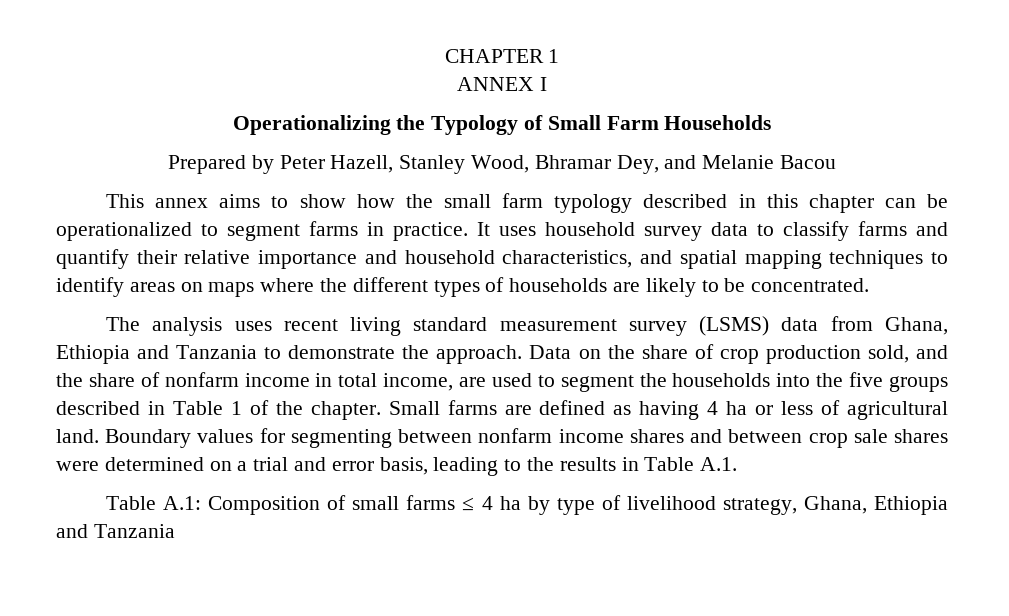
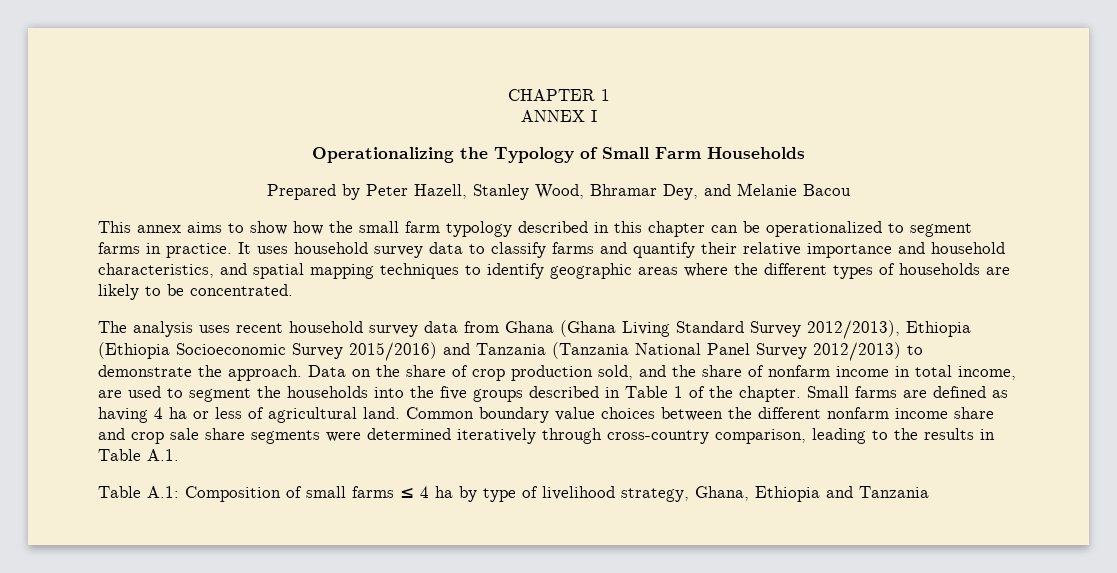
- It uses household survey data to classify farms and quantify their relative importance and household characteristics, and spatial mapping techniques to identify areas on maps where the different types of households are likely to be concentrated.
+ It uses household survey data to classify farms and quantify their relative importance and household characteristics, and spatial mapping techniques to identify geographic areas where the different types of households are likely to be concentrated.
- The analysis uses recent living standard measurement survey (LSMS) data from Ghana, Ethiopia and Tanzania to demonstrate the approach.
+ The analysis uses recent household survey data from Ghana (Ghana Living Standard Survey 2012/2013), Ethiopia (Ethiopia Socioeconomic Survey 2015/2016) and Tanzania (Tanzania National Panel Survey 2012/2013) to demonstrate the approach.
- Boundary values for segmenting between nonfarm income shares and between crop sale shares were determined on a trial and error basis, leading to the results in Table A.1.
+ Common boundary value choices between the different nonfarm income share and crop sale share segments were determined iteratively through cross-country comparison, leading to the results in Table A.1.

